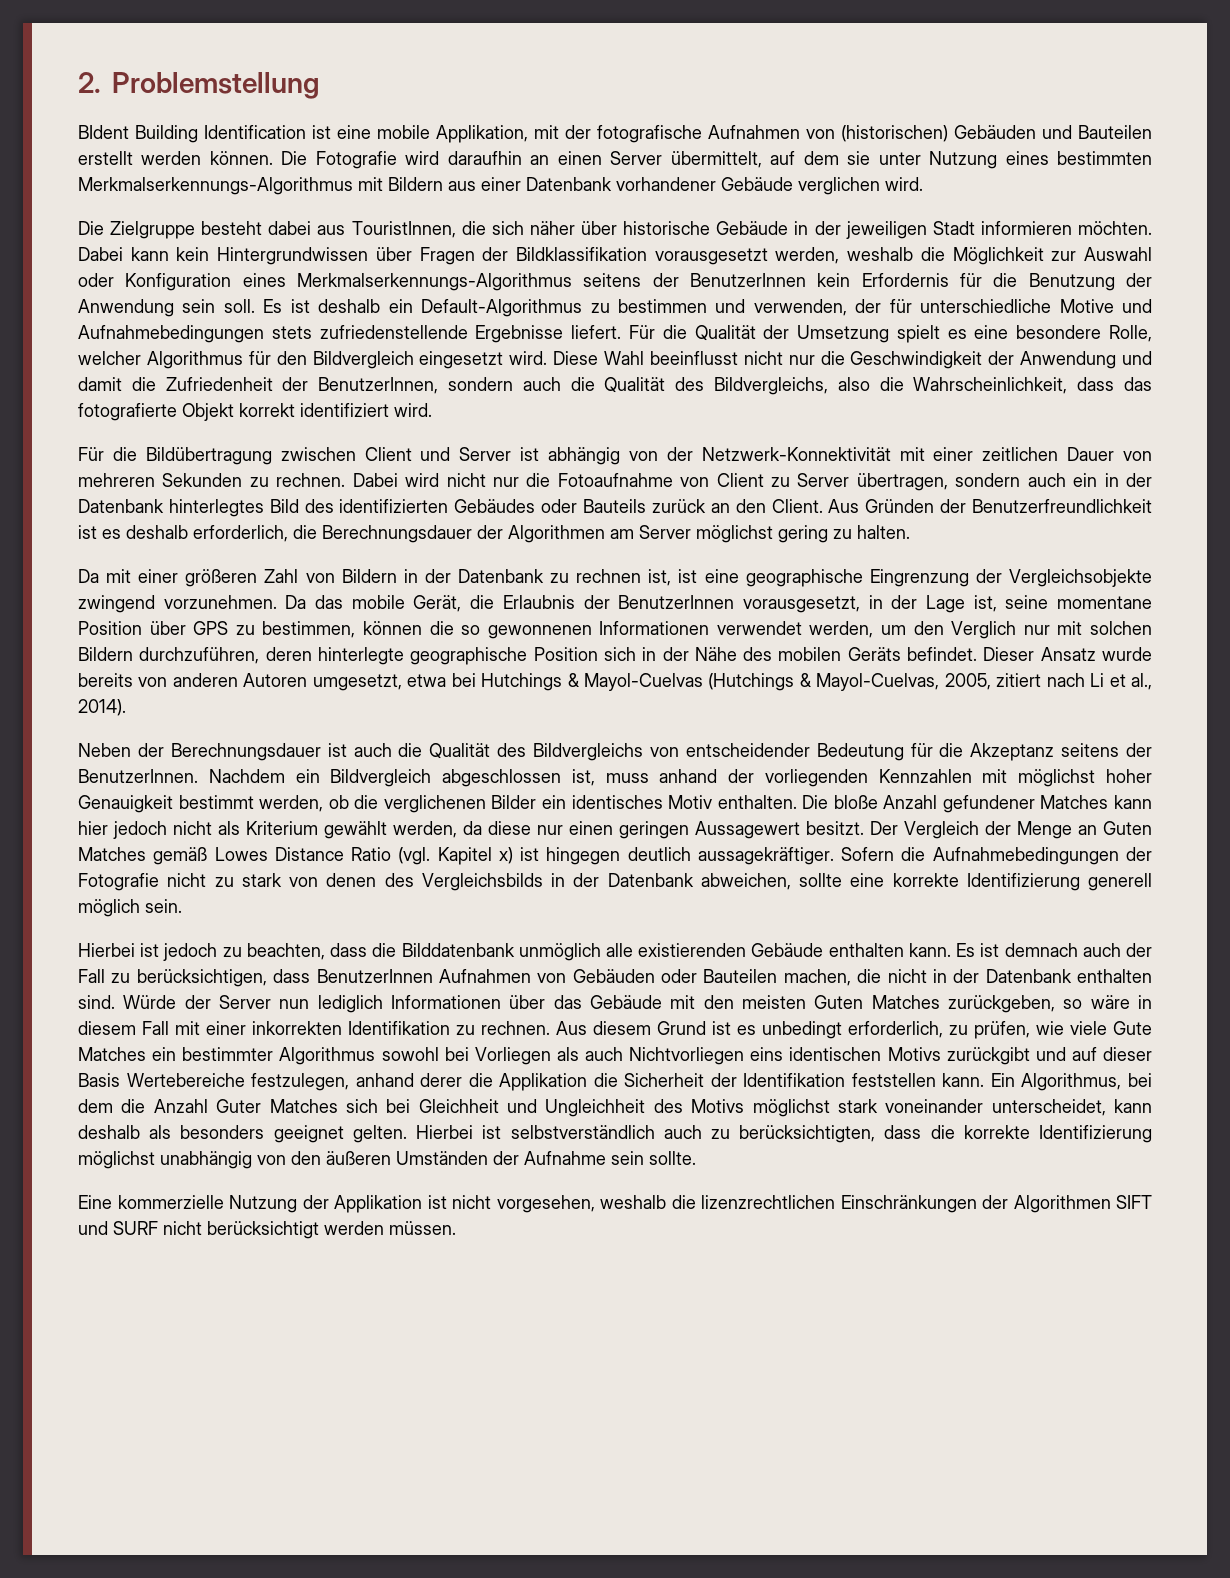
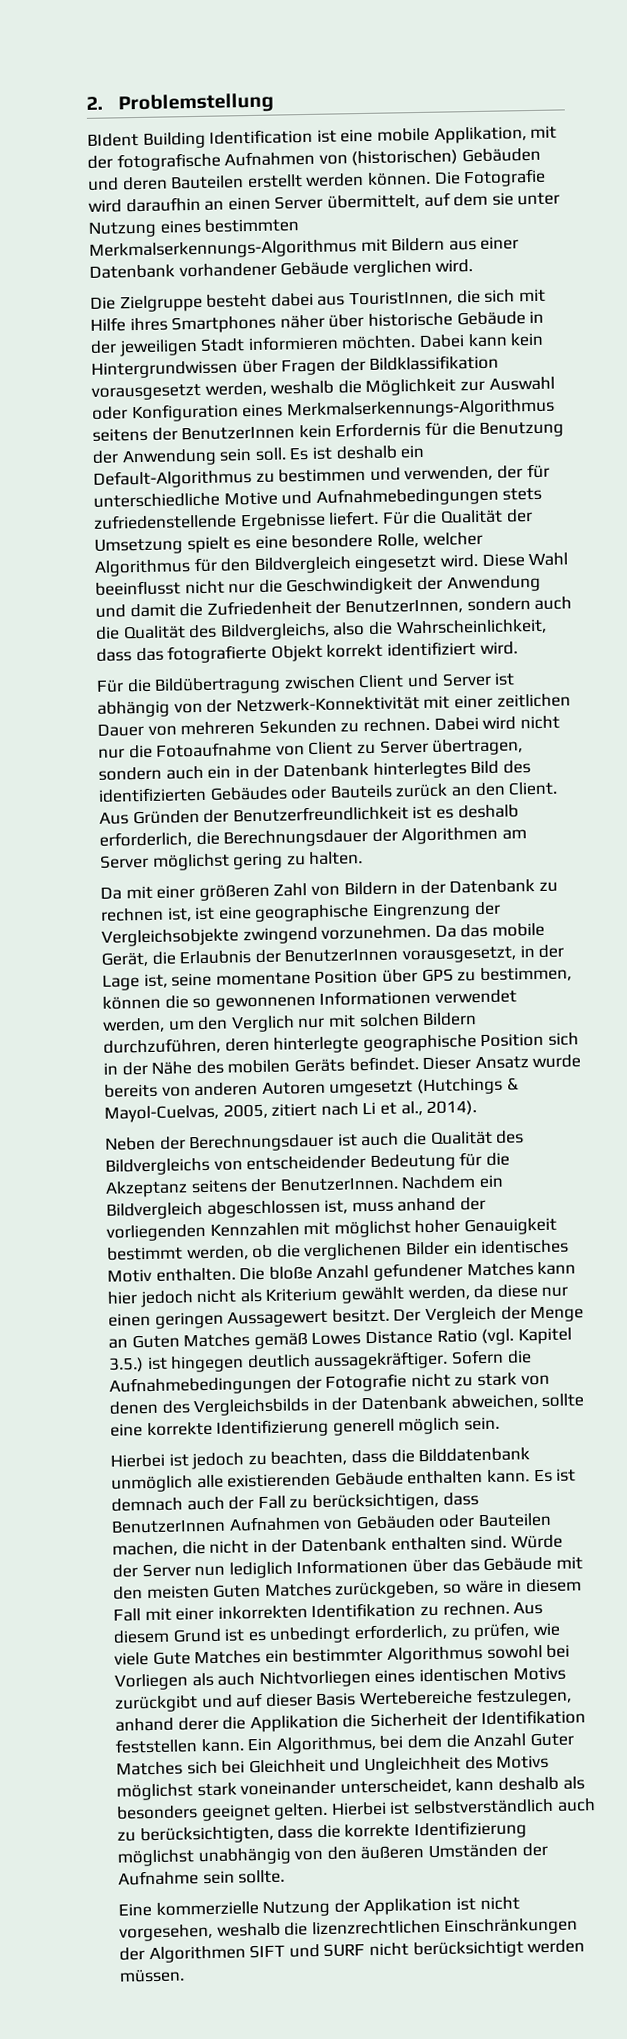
- BIdent Building Identification ist eine mobile Applikation, mit der fotografische Aufnahmen von (historischen) Gebäuden und Bauteilen erstellt werden können.
+ BIdent Building Identification ist eine mobile Applikation, mit der fotografische Aufnahmen von (historischen) Gebäuden und deren Bauteilen erstellt werden können.
- Die Zielgruppe besteht dabei aus TouristInnen, die sich näher über historische Gebäude in der jeweiligen Stadt informieren möchten.
+ Die Zielgruppe besteht dabei aus TouristInnen, die sich mit Hilfe ihres Smartphones näher über historische Gebäude in der jeweiligen Stadt informieren möchten.
- Dieser Ansatz wurde bereits von anderen Autoren umgesetzt, etwa bei Hutchings & Mayol-Cuelvas (Hutchings & Mayol-Cuelvas, 2005, zitiert nach Li et al., 2014).
+ Dieser Ansatz wurde bereits von anderen Autoren umgesetzt (Hutchings & Mayol-Cuelvas, 2005, zitiert nach Li et al., 2014).
- Der Vergleich der Menge an Guten Matches gemäß Lowes Distance Ratio (vgl. Kapitel x) ist hingegen deutlich aussagekräftiger.
+ Der Vergleich der Menge an Guten Matches gemäß Lowes Distance Ratio (vgl. Kapitel 3.5.) ist hingegen deutlich aussagekräftiger.
- Aus diesem Grund ist es unbedingt erforderlich, zu prüfen, wie viele Gute Matches ein bestimmter Algorithmus sowohl bei Vorliegen als auch Nichtvorliegen eins identischen Motivs zurückgibt und auf dieser Basis Wertebereiche festzulegen, anhand derer die Applikation die Sicherheit der Identifikation feststellen kann.
+ Aus diesem Grund ist es unbedingt erforderlich, zu prüfen, wie viele Gute Matches ein bestimmter Algorithmus sowohl bei Vorliegen als auch Nichtvorliegen eines identischen Motivs zurückgibt und auf dieser Basis Wertebereiche festzulegen, anhand derer die Applikation die Sicherheit der Identifikation feststellen kann.

